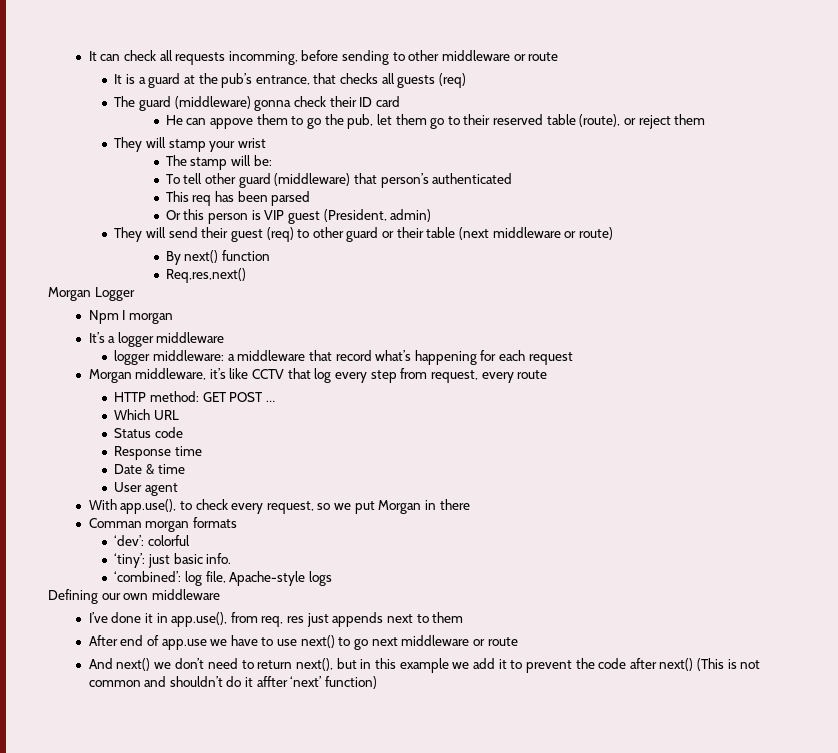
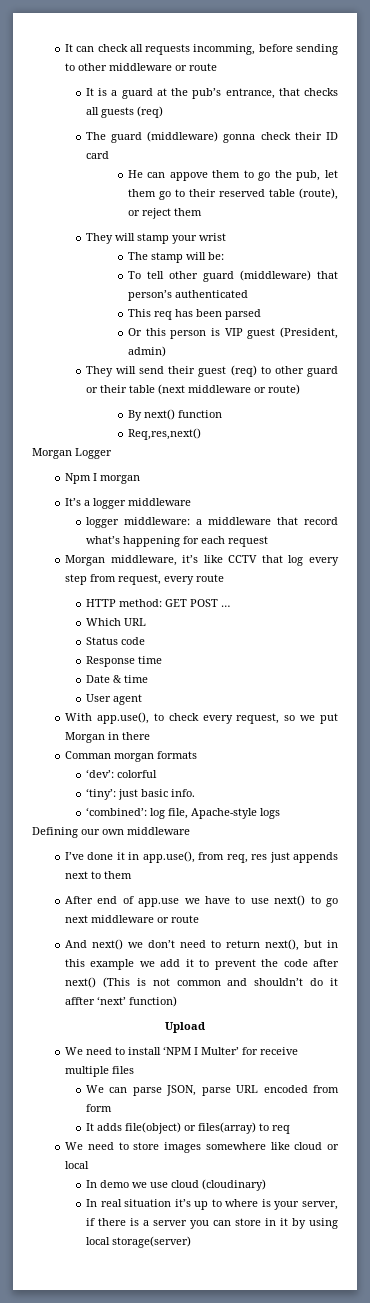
+ Upload
+ We need to install ‘NPM I Multer’ for receive multiple files
+ We can parse JSON, parse URL encoded from form
+ It adds file(object) or files(array) to req
+ We need to store images somewhere like cloud or local
+ In demo we use cloud (cloudinary)
+ In real situation it’s up to where is your server, if there is a server you can store in it by using local storage(server)

